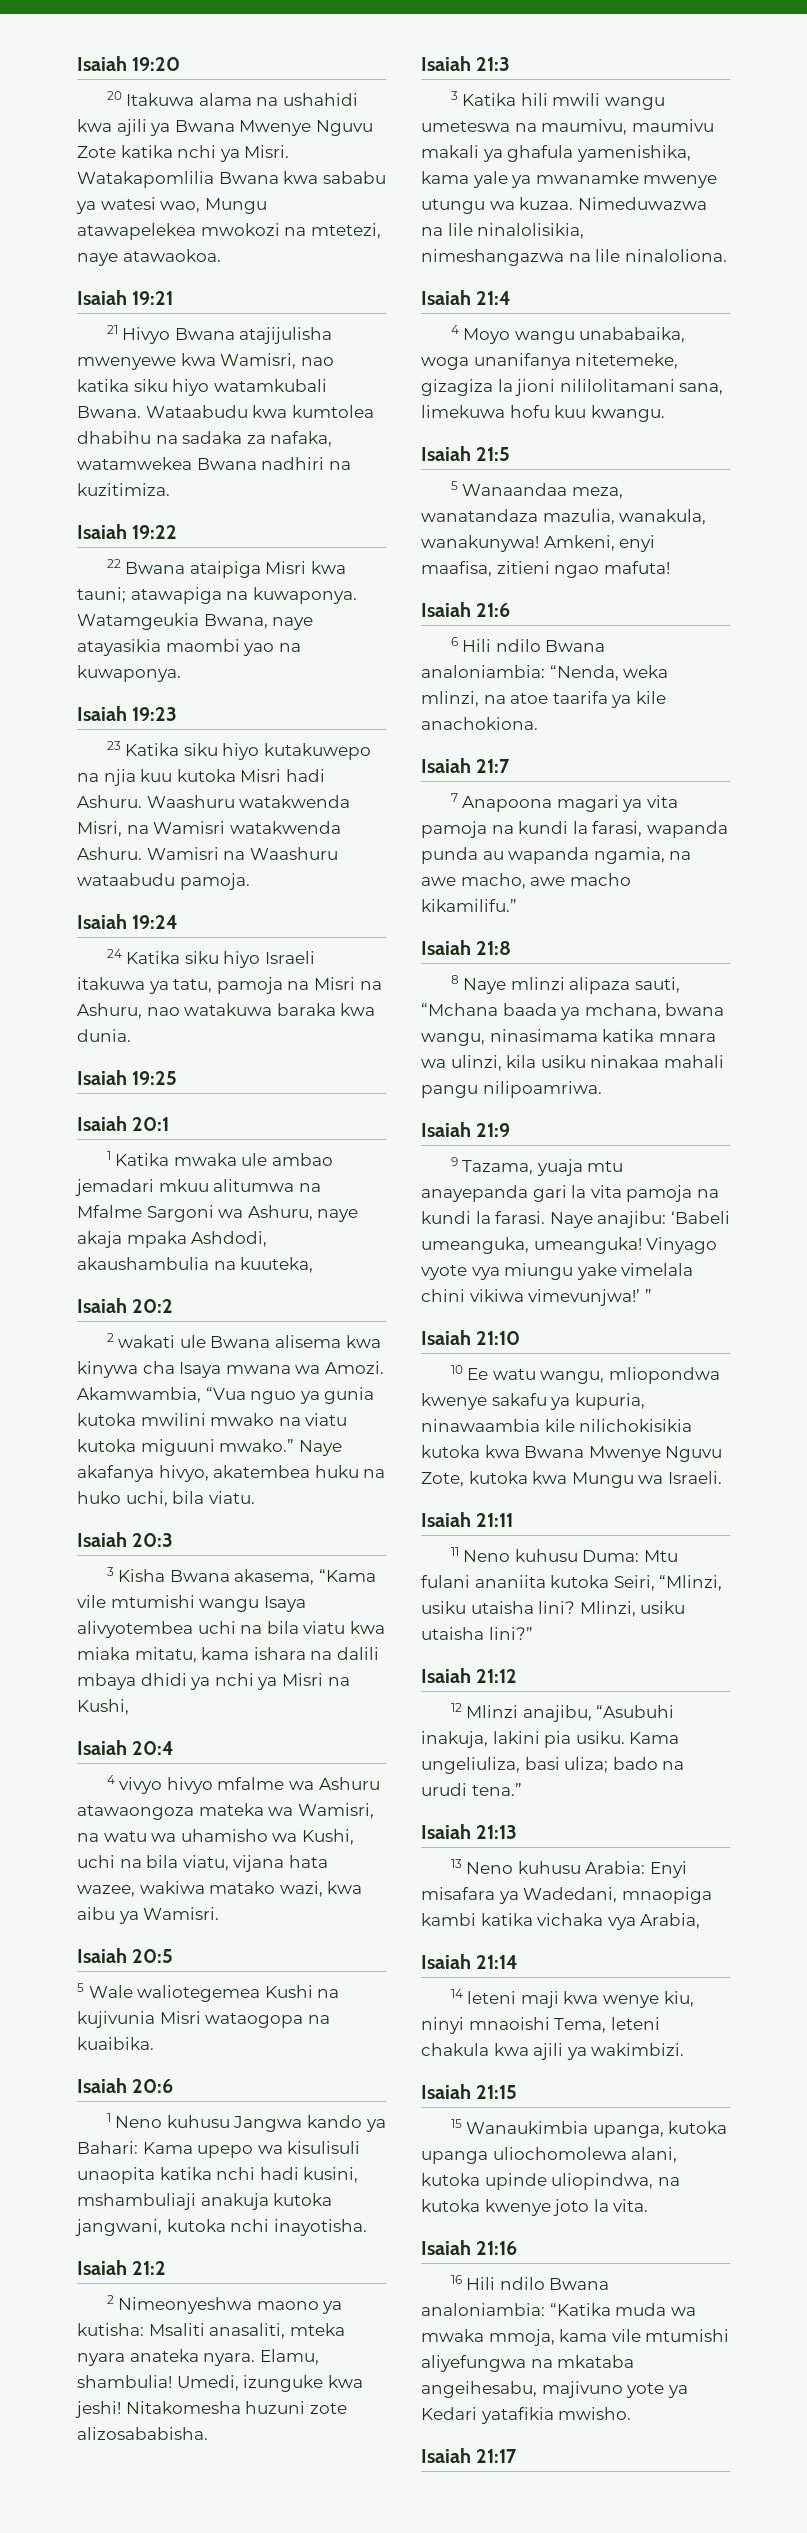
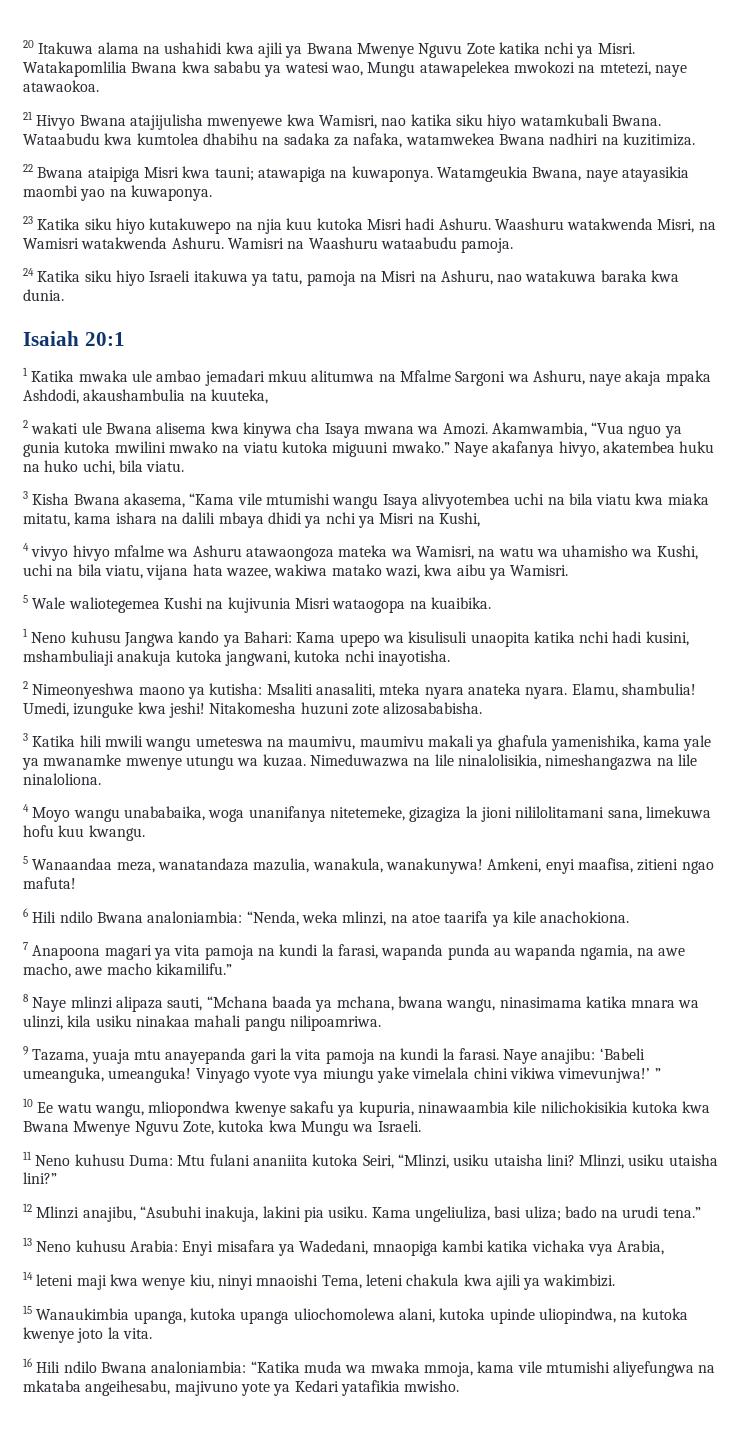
- Isaiah 19:20
- Isaiah 19:21
- Isaiah 19:22
- Isaiah 19:23
- Isaiah 19:24
- Isaiah 19:25
- Isaiah 20:2
- Isaiah 20:3
- Isaiah 20:4
- Isaiah 20:5
- Isaiah 20:6
- Isaiah 21:2
- Isaiah 21:3
- Isaiah 21:4
- Isaiah 21:5
- Isaiah 21:6
- Isaiah 21:7
- Isaiah 21:8
- Isaiah 21:9
- Isaiah 21:10
- Isaiah 21:11
- Isaiah 21:12
- Isaiah 21:13
- Isaiah 21:14
- Isaiah 21:15
- Isaiah 21:16
- Isaiah 21:17

